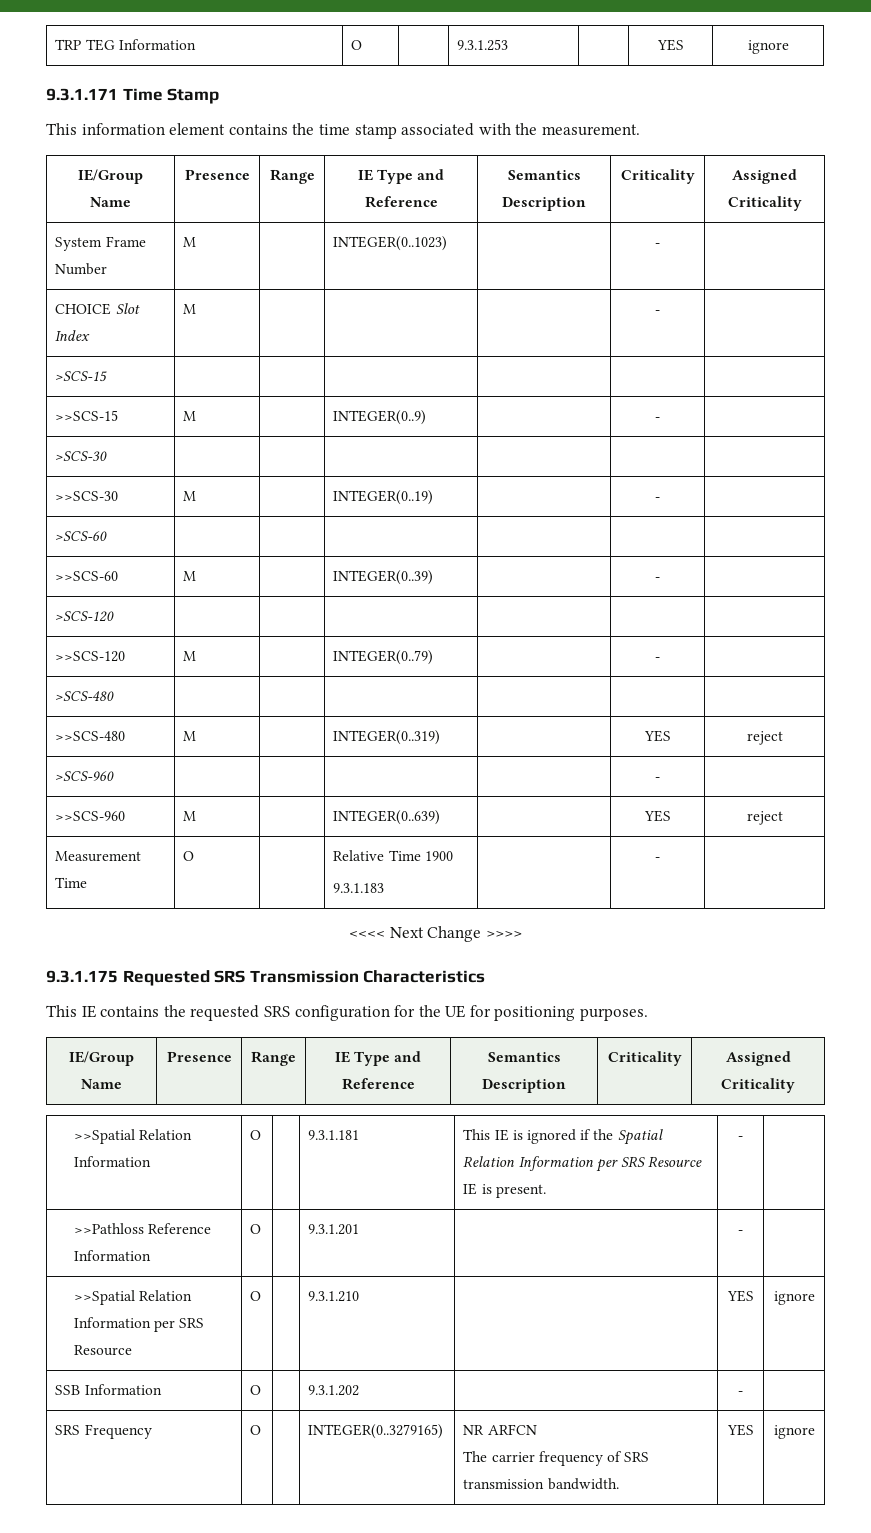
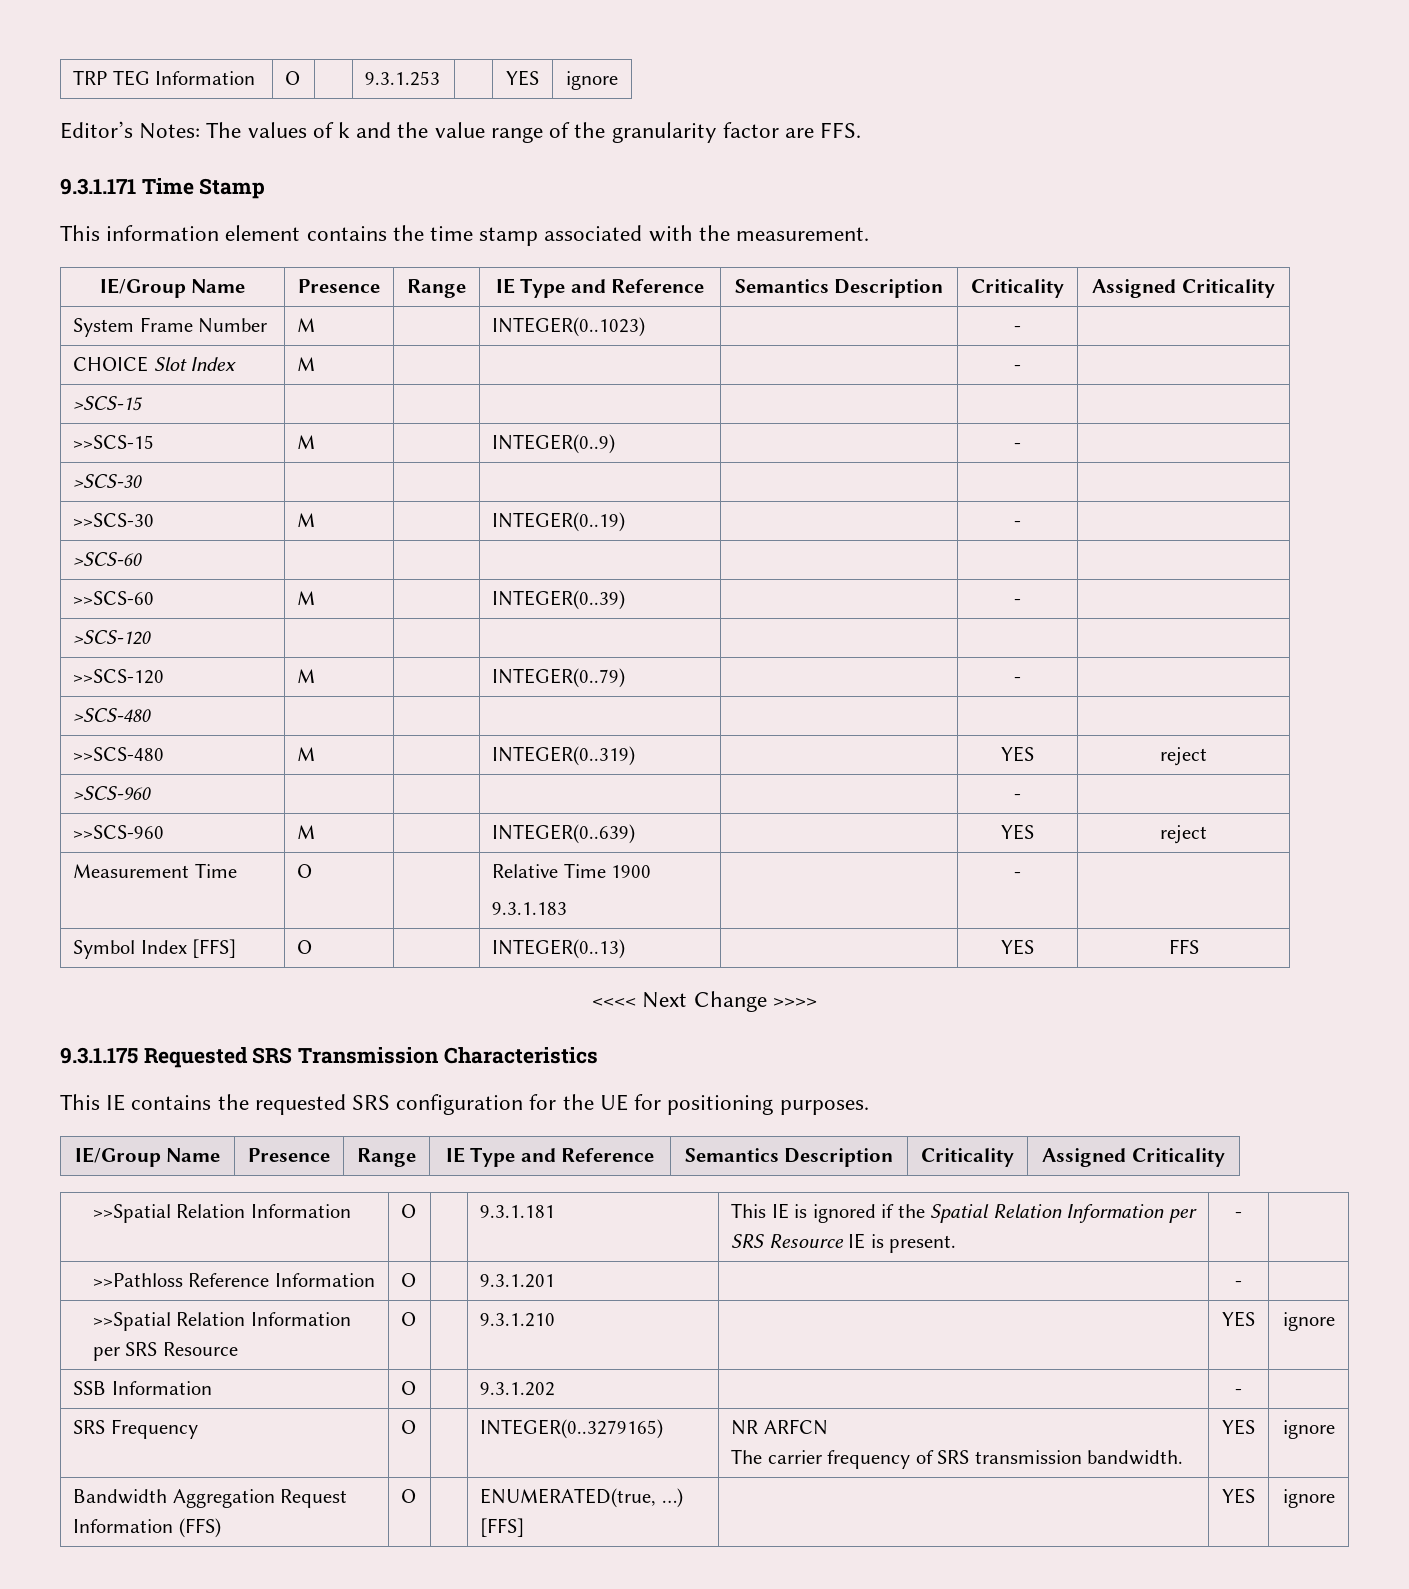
+ Editor’s Notes: The values of k and the value range of the granularity factor are FFS.
+ Symbol Index [FFS] | O | | INTEGER(0..13) | | YES | FFS
+ Bandwidth Aggregation Request Information (FFS) | O | | ENUMERATED(true, …) [FFS] | | YES | ignore

